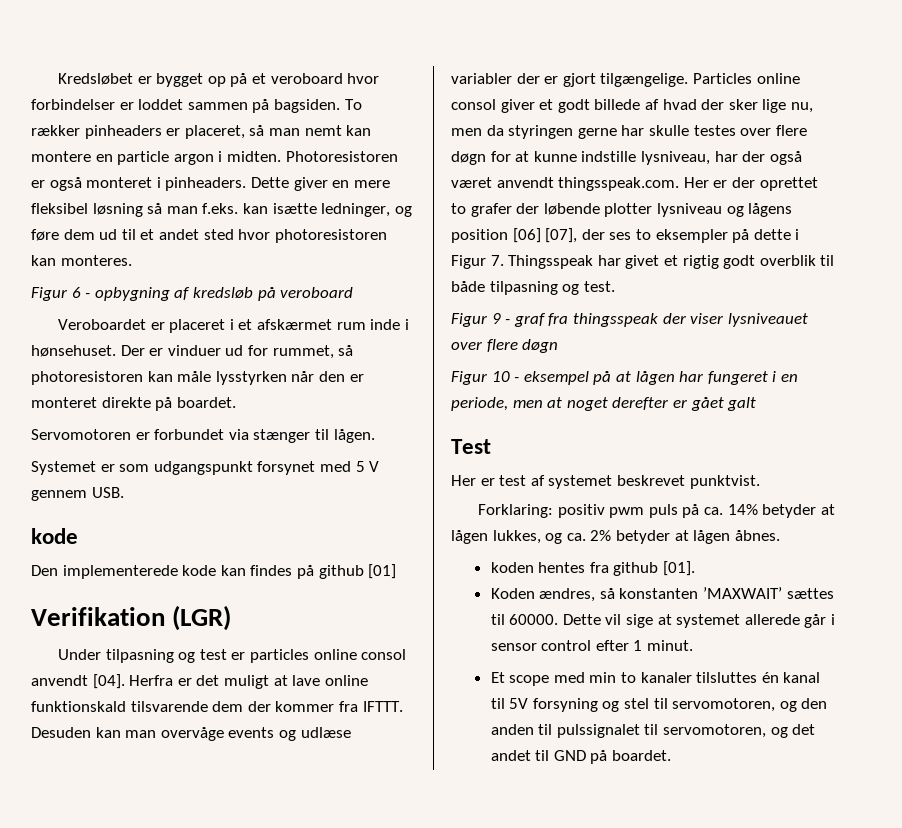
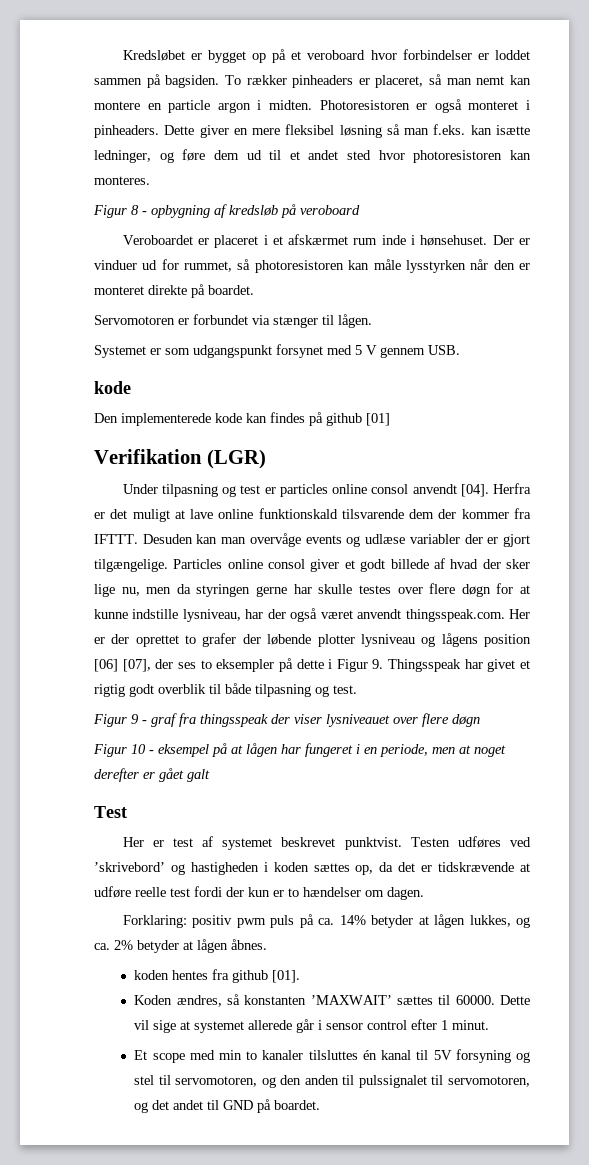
- Figur 6 - opbygning af kredsløb på veroboard
+ Figur 8 - opbygning af kredsløb på veroboard
- Particles online consol giver et godt billede af hvad der sker lige nu, men da styringen gerne har skulle testes over flere døgn for at kunne indstille lysniveau, har der også været anvendt thingsspeak.com. Her er der oprettet to grafer der løbende plotter lysniveau og lågens position [06] [07], der ses to eksempler på dette i Figur 7. Thingsspeak har givet et rigtig godt overblik til både tilpasning og test.
+ Particles online consol giver et godt billede af hvad der sker lige nu, men da styringen gerne har skulle testes over flere døgn for at kunne indstille lysniveau, har der også været anvendt thingsspeak.com. Her er der oprettet to grafer der løbende plotter lysniveau og lågens position [06] [07], der ses to eksempler på dette i Figur 9. Thingsspeak har givet et rigtig godt overblik til både tilpasning og test.
+ Testen udføres ved ’skrivebord’ og hastigheden i koden sættes op, da det er tidskrævende at udføre reelle test fordi der kun er to hændelser om dagen.

